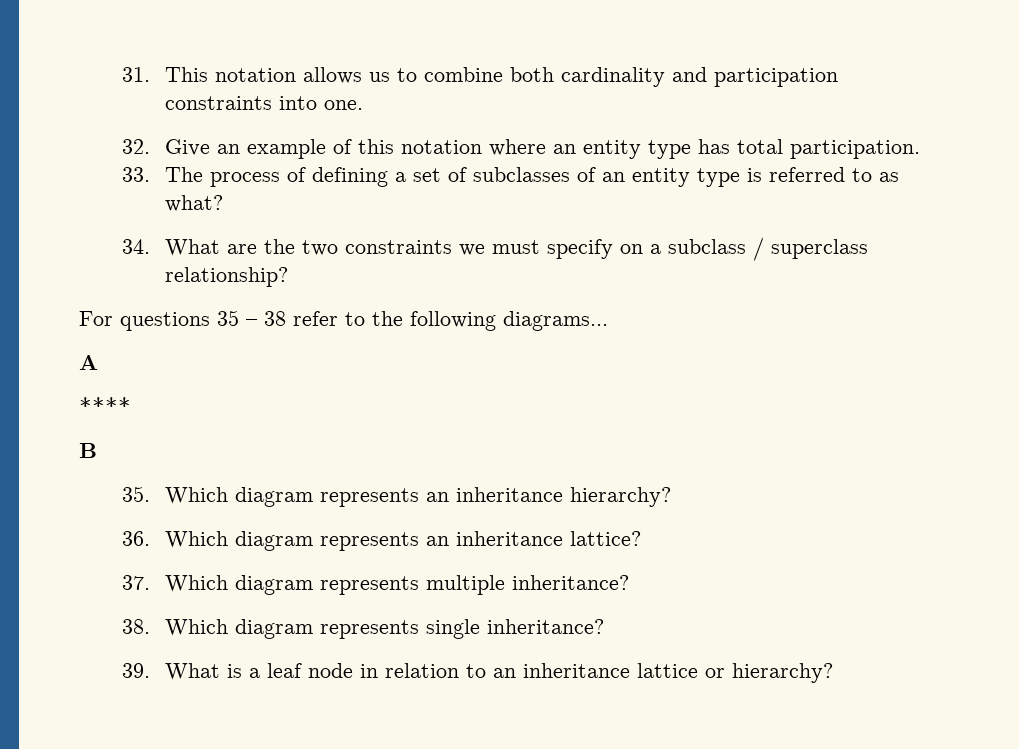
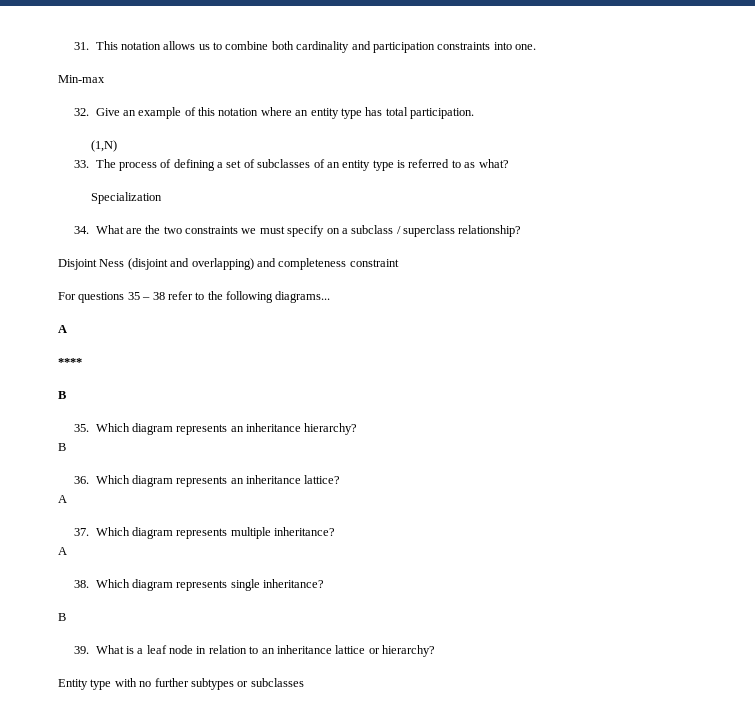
+ Min-max
+ (1,N)
+ Specialization
+ Disjoint Ness (disjoint and overlapping) and completeness constraint
  35. Which diagram represents an inheritance hierarchy?
+ B
  36. Which diagram represents an inheritance lattice?
+ A
  37. Which diagram represents multiple inheritance?
+ A
  38. Which diagram represents single inheritance?
+ B
+ Entity type with no further subtypes or subclasses

